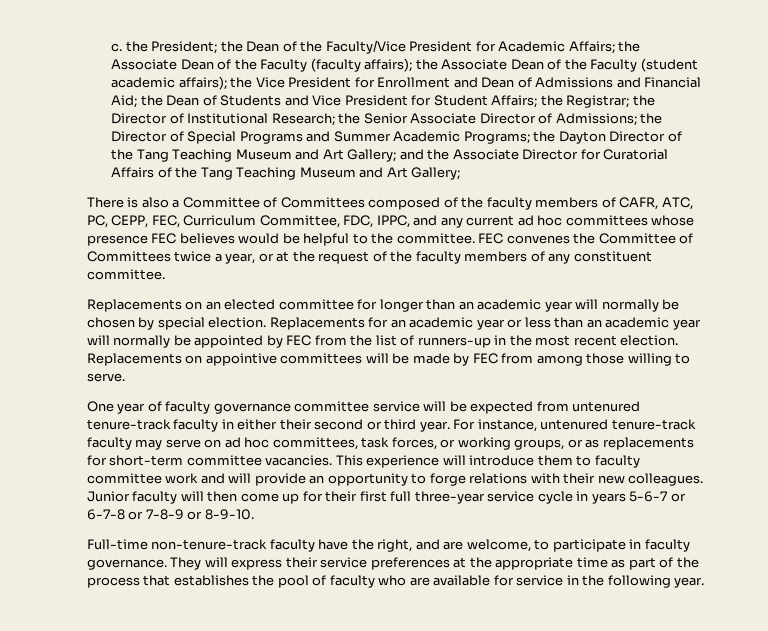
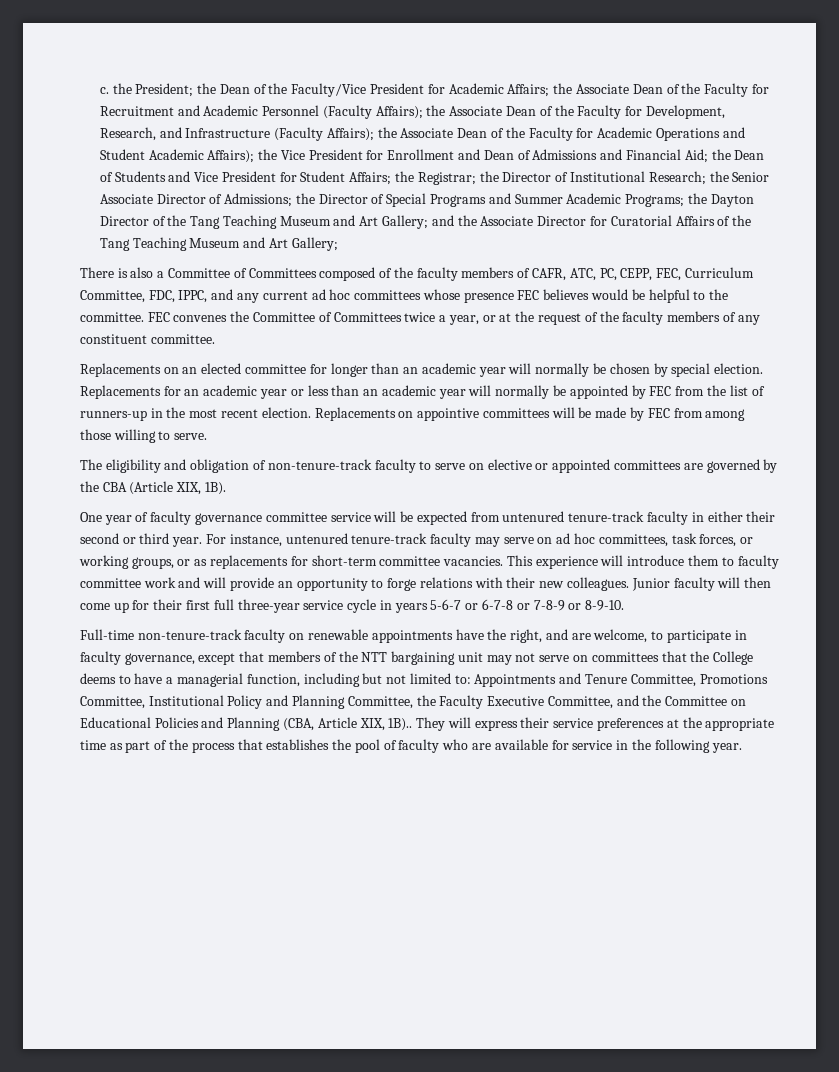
- the Associate Dean of the Faculty (faculty affairs); the Associate Dean of the Faculty (student academic affairs);
+ the Associate Dean of the Faculty for Recruitment and Academic Personnel (Faculty Affairs); the Associate Dean of the Faculty for Development, Research, and Infrastructure (Faculty Affairs); the Associate Dean of the Faculty for Academic Operations and Student Academic Affairs);
+ The eligibility and obligation of non-tenure-track faculty to serve on elective or appointed committees are governed by the CBA (Article XIX, 1B).
- Full-time non-tenure-track faculty have the right, and are welcome, to participate in faculty governance.
+ Full-time non-tenure-track faculty on renewable appointments have the right, and are welcome, to participate in faculty governance, except that members of the NTT bargaining unit may not serve on committees that the College deems to have a managerial function, including but not limited to: Appointments and Tenure Committee, Promotions Committee, Institutional Policy and Planning Committee, the Faculty Executive Committee, and the Committee on Educational Policies and Planning (CBA, Article XIX, 1B)..

